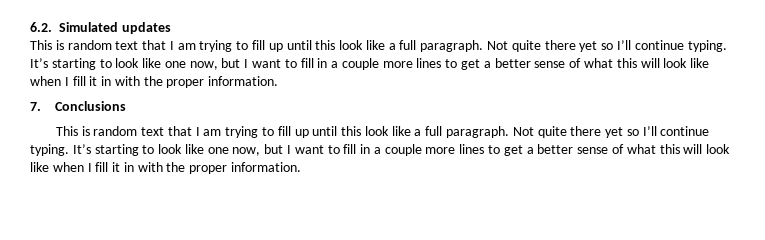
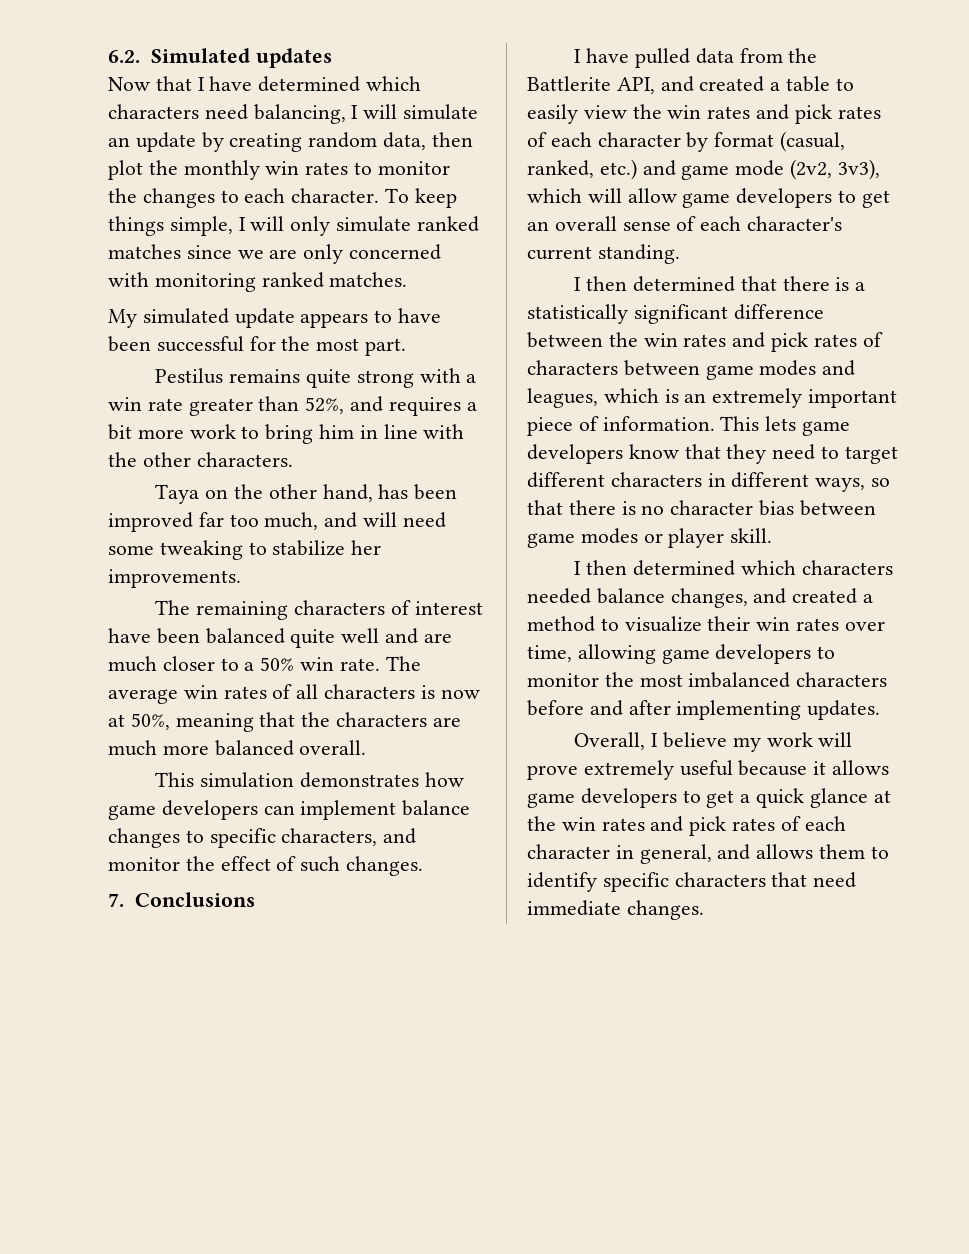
  6.2. Simulated updates
- This is random text that I am trying to fill up until this look like a full paragraph. Not quite there yet so I’ll continue typing. It’s starting to look like one now, but I want to fill in a couple more lines to get a better sense of what this will look like when I fill it in with the proper information.
+ Now that I have determined which characters need balancing, I will simulate an update by creating random data, then plot the monthly win rates to monitor the changes to each character. To keep things simple, I will only simulate ranked matches since we are only concerned with monitoring ranked matches.
+ My simulated update appears to have been successful for the most part.
+ Pestilus remains quite strong with a win rate greater than 52%, and requires a bit more work to bring him in line with the other characters.
+ Taya on the other hand, has been improved far too much, and will need some tweaking to stabilize her improvements.
+ The remaining characters of interest have been balanced quite well and are much closer to a 50% win rate. The average win rates of all characters is now at 50%, meaning that the characters are much more balanced overall.
+ This simulation demonstrates how game developers can implement balance changes to specific characters, and monitor the effect of such changes.
  7. Conclusions
- This is random text that I am trying to fill up until this look like a full paragraph. Not quite there yet so I’ll continue typing. It’s starting to look like one now, but I want to fill in a couple more lines to get a better sense of what this will look like when I fill it in with the proper information.
+ I have pulled data from the Battlerite API, and created a table to easily view the win rates and pick rates of each character by format (casual, ranked, etc.) and game mode (2v2, 3v3), which will allow game developers to get an overall sense of each character's current standing.
+ I then determined that there is a statistically significant difference between the win rates and pick rates of characters between game modes and leagues, which is an extremely important piece of information. This lets game developers know that they need to target different characters in different ways, so that there is no character bias between game modes or player skill.
+ I then determined which characters needed balance changes, and created a method to visualize their win rates over time, allowing game developers to monitor the most imbalanced characters before and after implementing updates.
+ Overall, I believe my work will prove extremely useful because it allows game developers to get a quick glance at the win rates and pick rates of each character in general, and allows them to identify specific characters that need immediate changes.

